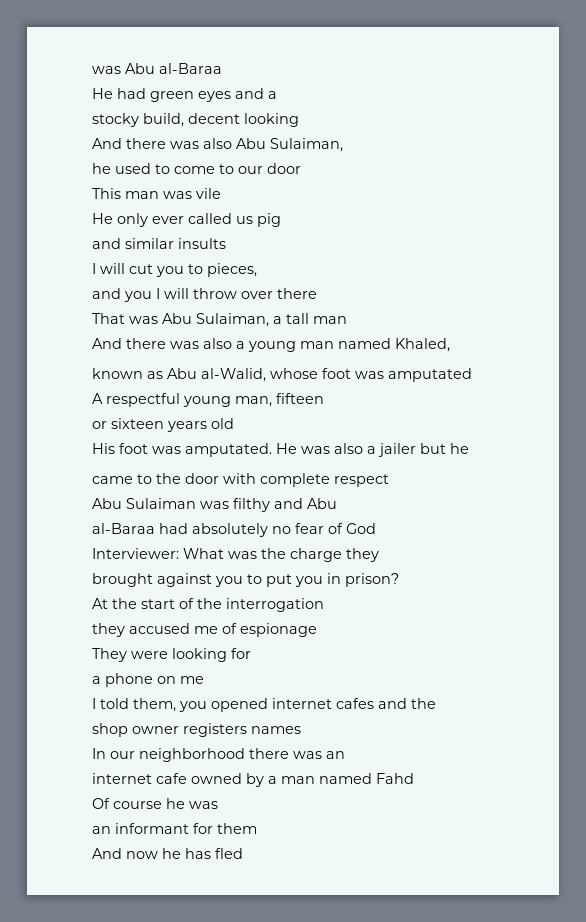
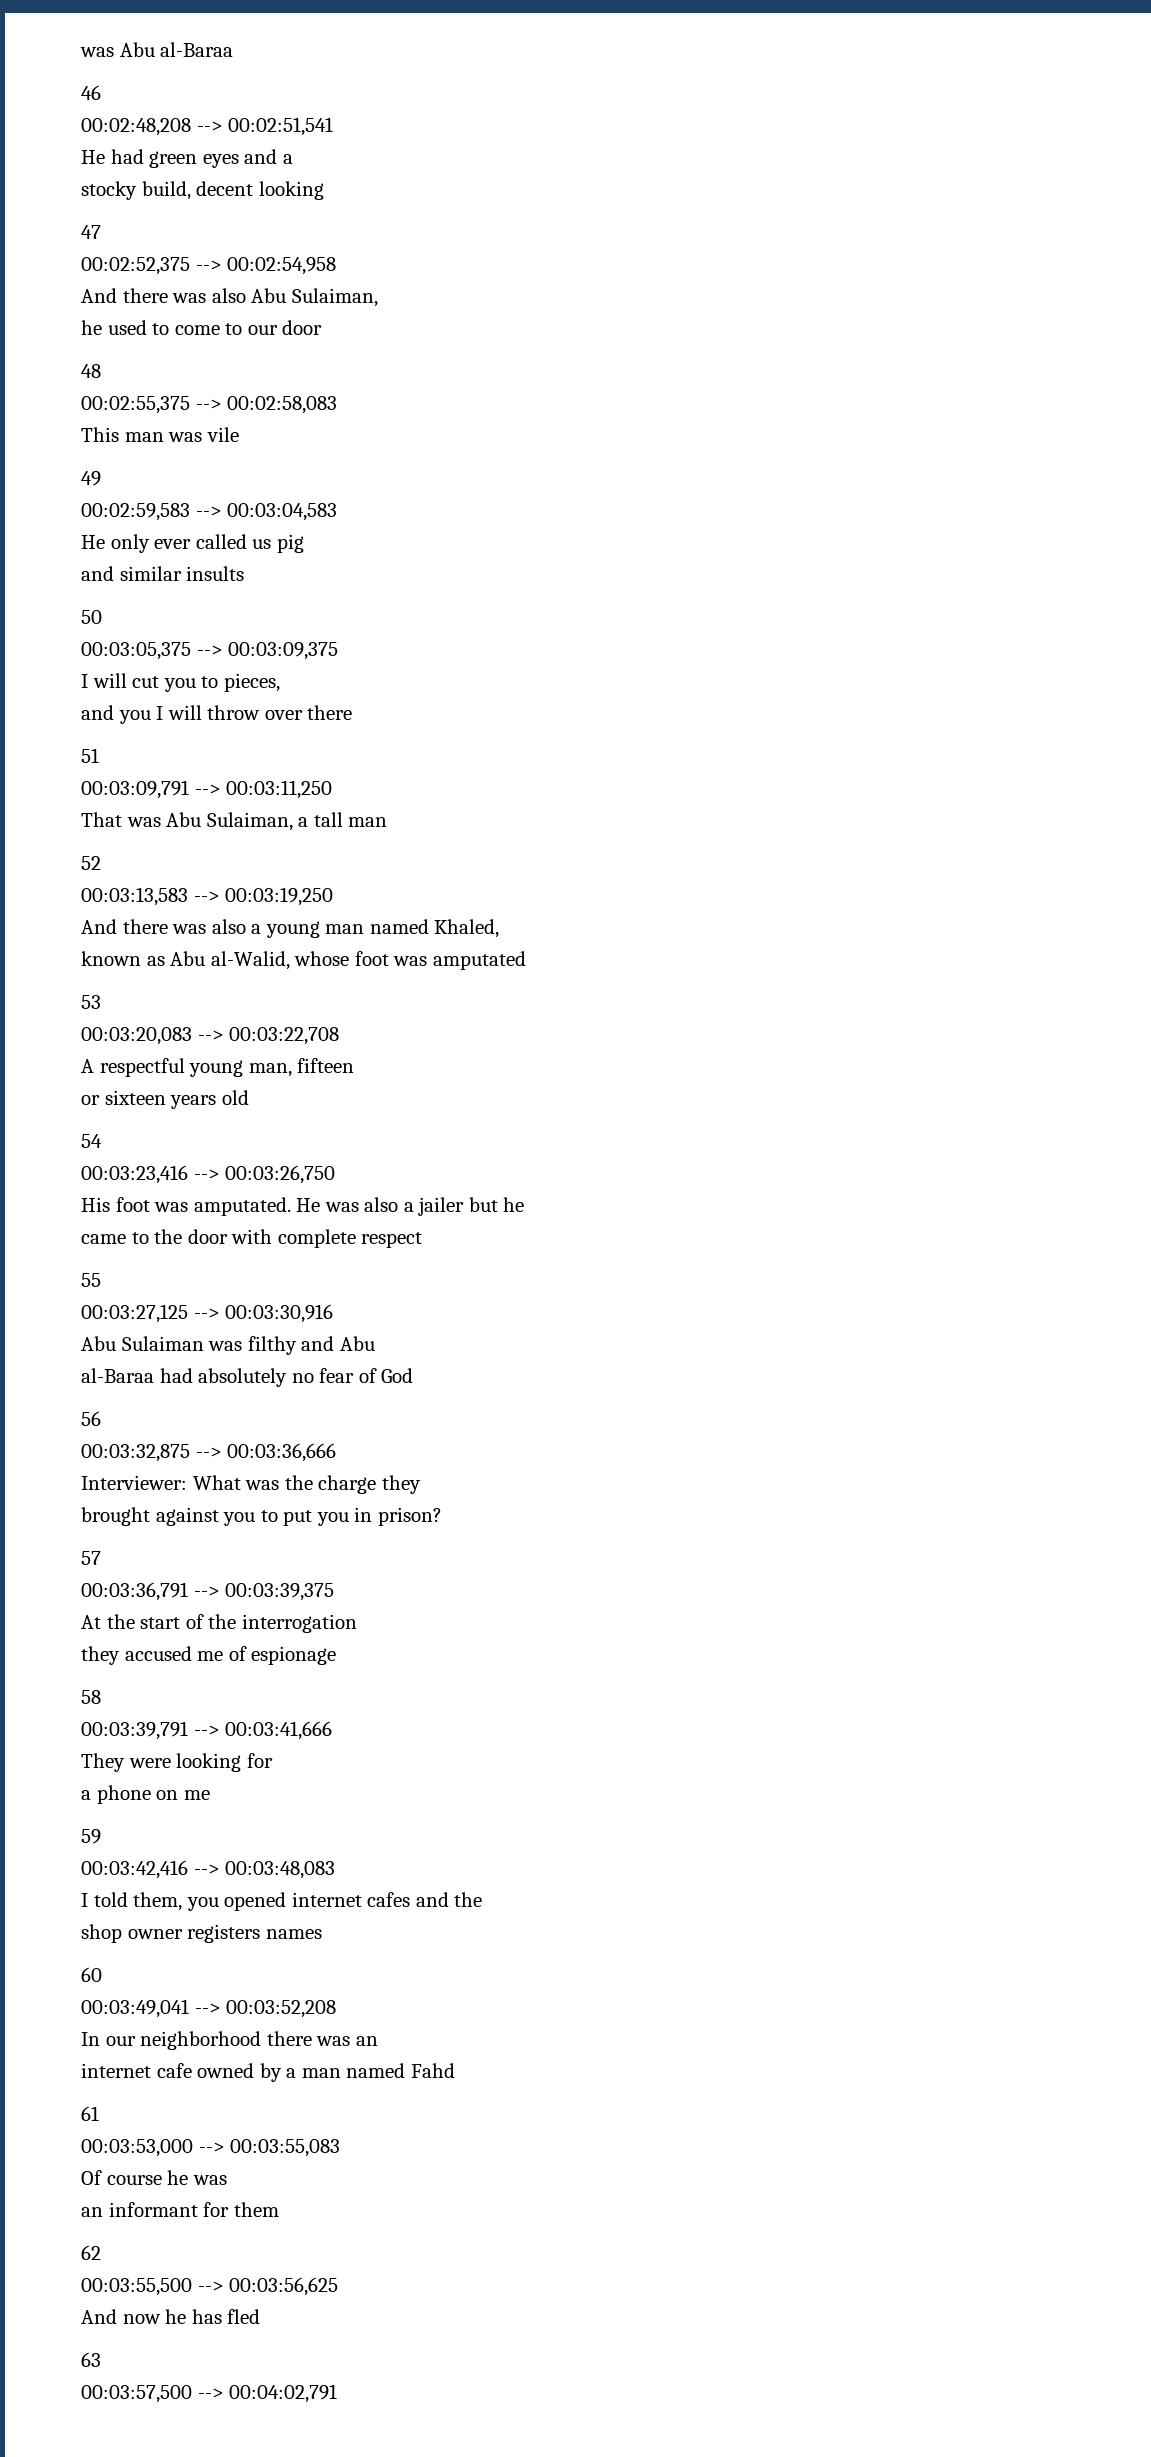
+ 46
+ 00:02:48,208 --> 00:02:51,541
+ 47
+ 00:02:52,375 --> 00:02:54,958
+ 48
+ 00:02:55,375 --> 00:02:58,083
+ 49
+ 00:02:59,583 --> 00:03:04,583
+ 50
+ 00:03:05,375 --> 00:03:09,375
+ 51
+ 00:03:09,791 --> 00:03:11,250
+ 52
+ 00:03:13,583 --> 00:03:19,250
+ 53
+ 00:03:20,083 --> 00:03:22,708
+ 54
+ 00:03:23,416 --> 00:03:26,750
+ 55
+ 00:03:27,125 --> 00:03:30,916
+ 56
+ 00:03:32,875 --> 00:03:36,666
+ 57
+ 00:03:36,791 --> 00:03:39,375
+ 58
+ 00:03:39,791 --> 00:03:41,666
+ 59
+ 00:03:42,416 --> 00:03:48,083
+ 60
+ 00:03:49,041 --> 00:03:52,208
+ 61
+ 00:03:53,000 --> 00:03:55,083
+ 62
+ 00:03:55,500 --> 00:03:56,625
+ 63
+ 00:03:57,500 --> 00:04:02,791

